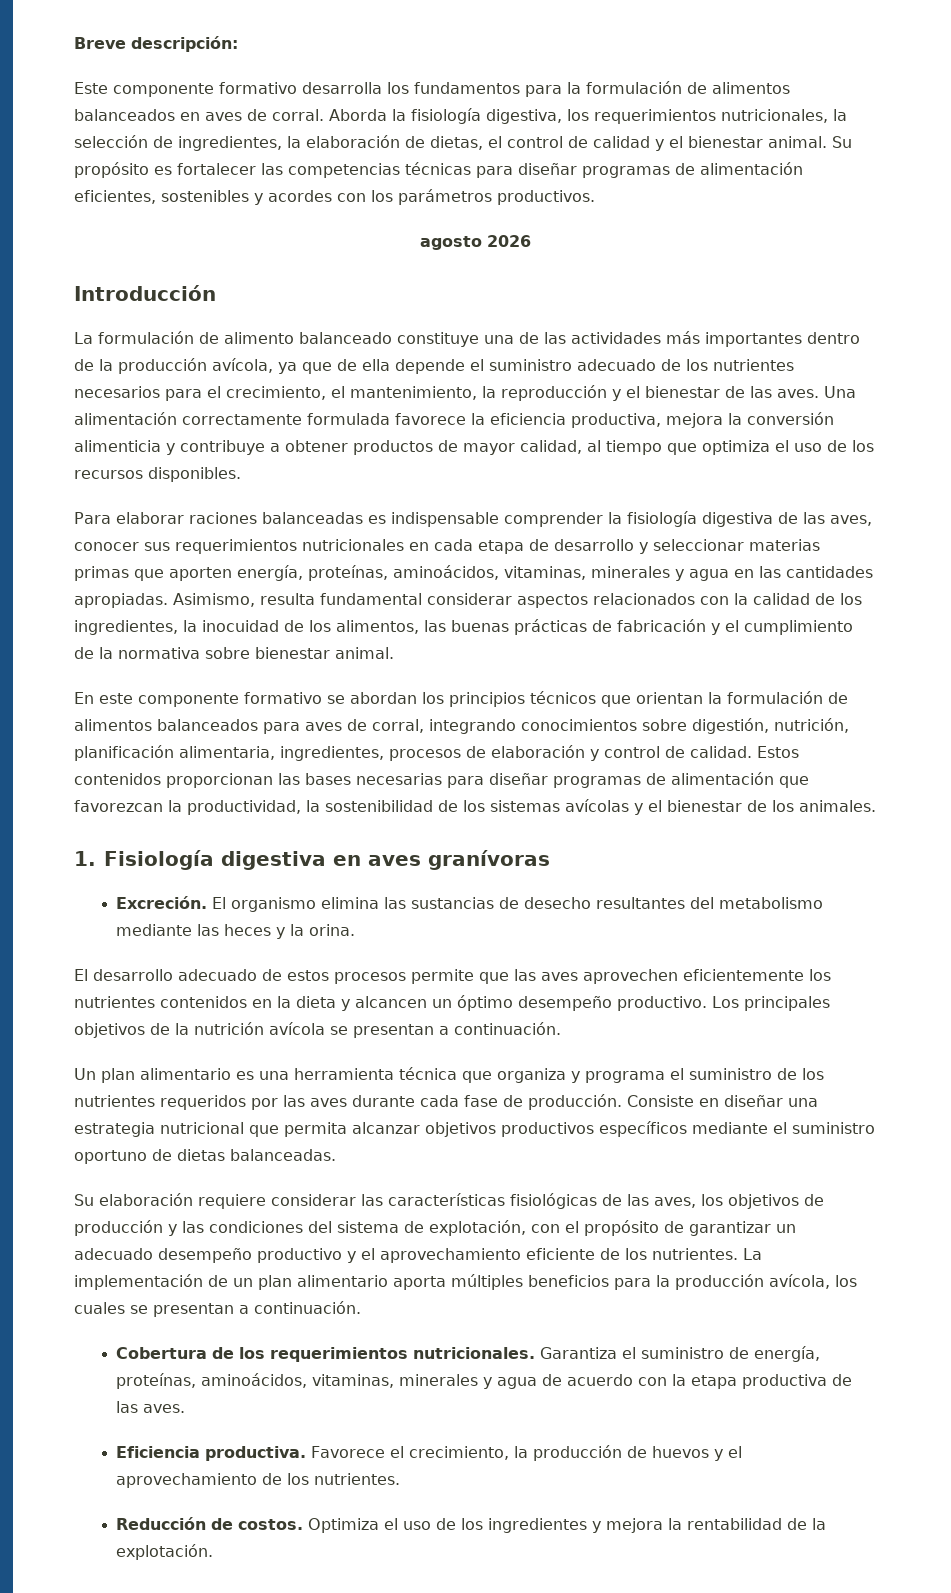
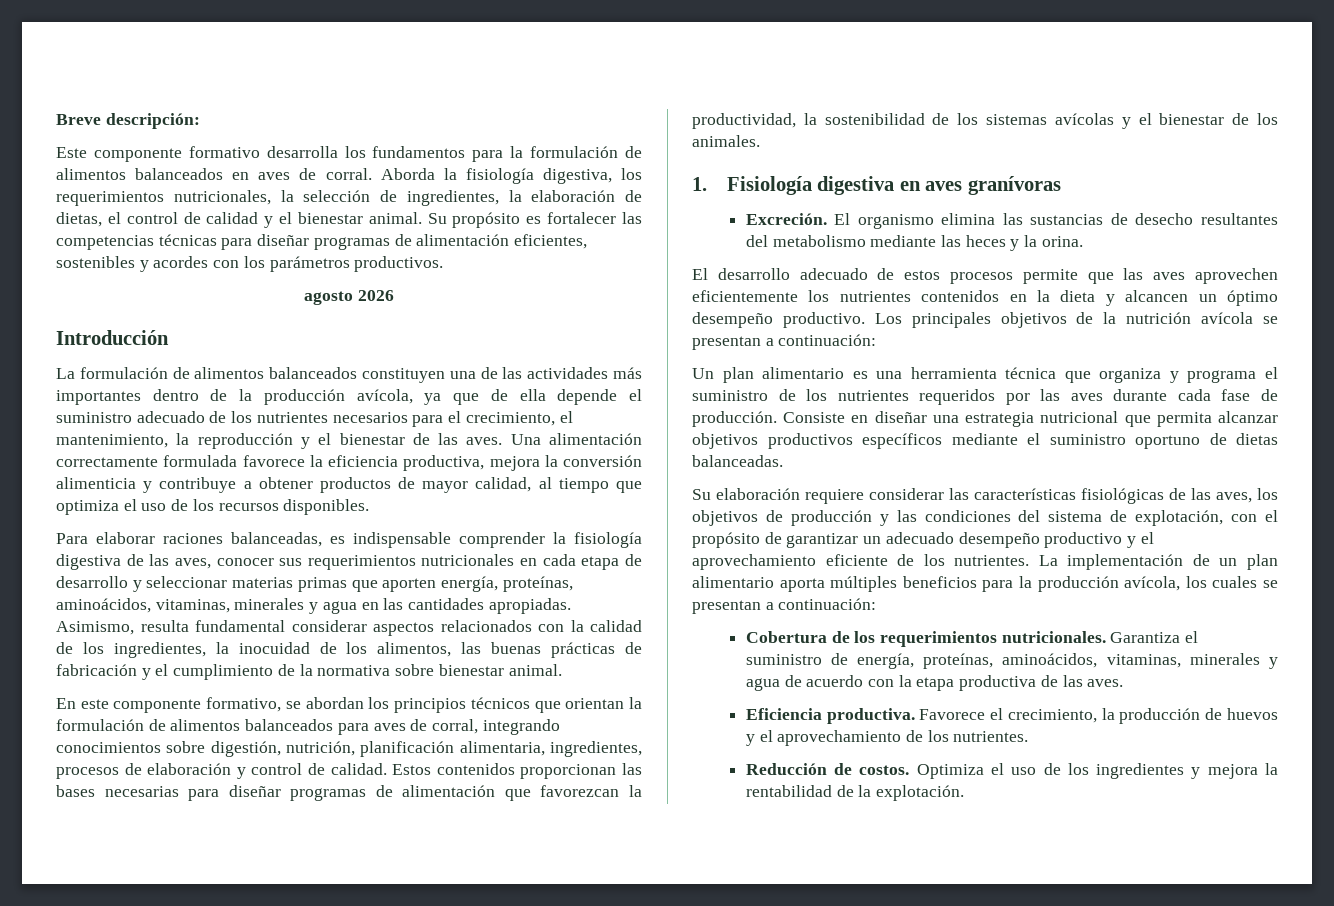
- La formulación de alimento balanceado constituye una de las actividades más importantes dentro de la producción avícola, ya que de ella depende el suministro adecuado de los nutrientes necesarios para el crecimiento, el mantenimiento, la reproducción y el bienestar de las aves.
+ La formulación de alimentos balanceados constituyen una de las actividades más importantes dentro de la producción avícola, ya que de ella depende el suministro adecuado de los nutrientes necesarios para el crecimiento, el mantenimiento, la reproducción y el bienestar de las aves.
- Para elaborar raciones balanceadas es indispensable comprender la fisiología digestiva de las aves, conocer sus requerimientos nutricionales en cada etapa de desarrollo y seleccionar materias primas que aporten energía, proteínas, aminoácidos, vitaminas, minerales y agua en las cantidades apropiadas.
+ Para elaborar raciones balanceadas, es indispensable comprender la fisiología digestiva de las aves, conocer sus requerimientos nutricionales en cada etapa de desarrollo y seleccionar materias primas que aporten energía, proteínas, aminoácidos, vitaminas, minerales y agua en las cantidades apropiadas.
- En este componente formativo se abordan los principios técnicos que orientan la formulación de alimentos balanceados para aves de corral, integrando conocimientos sobre digestión, nutrición, planificación alimentaria, ingredientes, procesos de elaboración y control de calidad.
+ En este componente formativo, se abordan los principios técnicos que orientan la formulación de alimentos balanceados para aves de corral, integrando conocimientos sobre digestión, nutrición, planificación alimentaria, ingredientes, procesos de elaboración y control de calidad.
- Los principales objetivos de la nutrición avícola se presentan a continuación.
+ Los principales objetivos de la nutrición avícola se presentan a continuación:
- La implementación de un plan alimentario aporta múltiples beneficios para la producción avícola, los cuales se presentan a continuación.
+ La implementación de un plan alimentario aporta múltiples beneficios para la producción avícola, los cuales se presentan a continuación:

